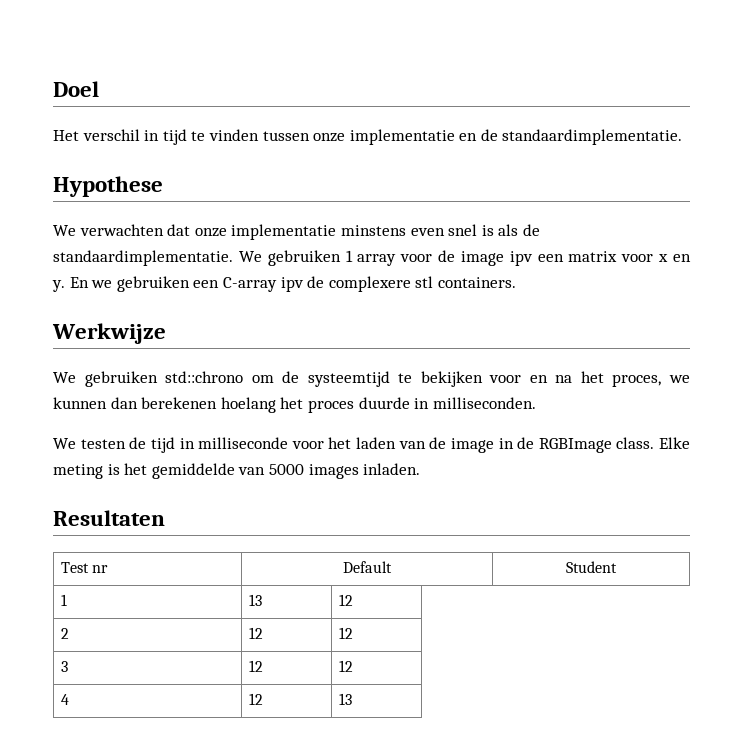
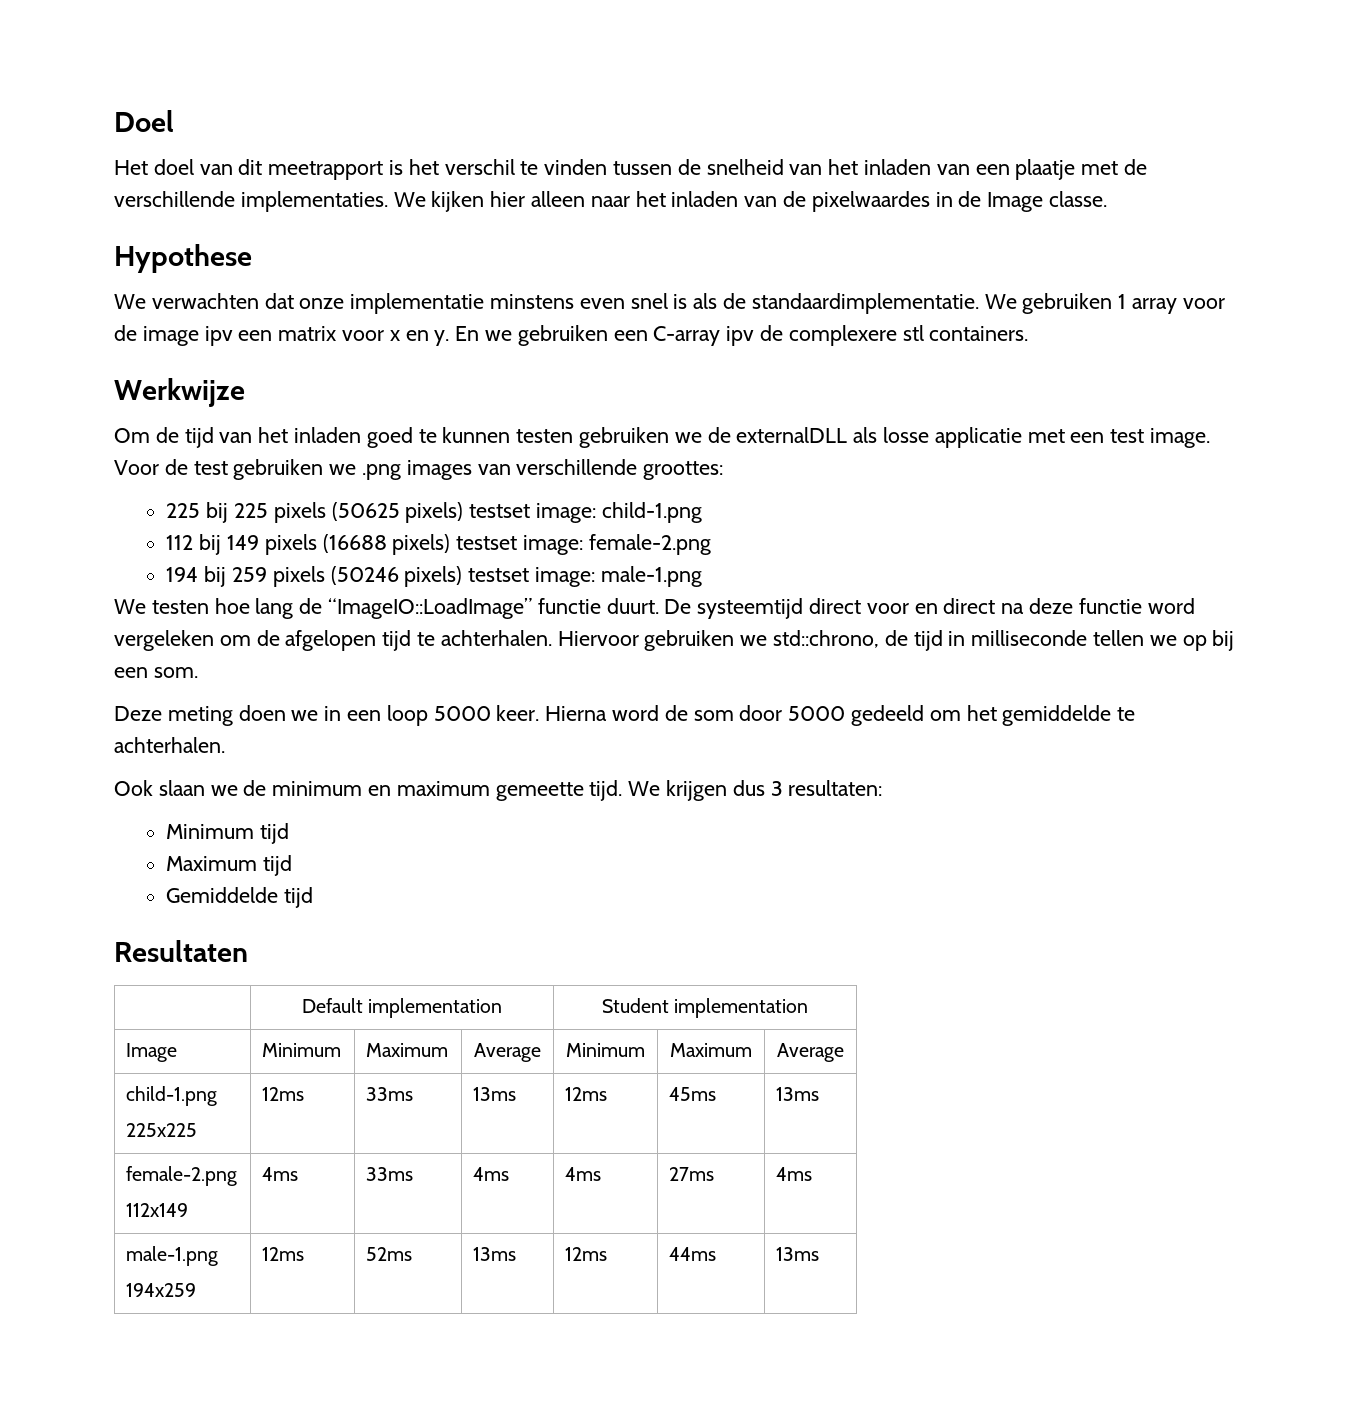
- Het verschil in tijd te vinden tussen onze implementatie en de standaardimplementatie.
+ Het doel van dit meetrapport is het verschil te vinden tussen de snelheid van het inladen van een plaatje met de verschillende implementaties. We kijken hier alleen naar het inladen van de pixelwaardes in de Image classe.
- We gebruiken std::chrono om de systeemtijd te bekijken voor en na het proces, we kunnen dan berekenen hoelang het proces duurde in milliseconden.
- We testen de tijd in milliseconde voor het laden van de image in de RGBImage class. Elke meting is het gemiddelde van 5000 images inladen.
+ Om de tijd van het inladen goed te kunnen testen gebruiken we de externalDLL als losse applicatie met een test image. Voor de test gebruiken we .png images van verschillende groottes:
+ 225 bij 225 pixels (50625 pixels) testset image: child-1.png
+ 112 bij 149 pixels (16688 pixels) testset image: female-2.png
+ 194 bij 259 pixels (50246 pixels) testset image: male-1.png
+ We testen hoe lang de “ImageIO::LoadImage” functie duurt. De systeemtijd direct voor en direct na deze functie word vergeleken om de afgelopen tijd te achterhalen. Hiervoor gebruiken we std::chrono, de tijd in milliseconde tellen we op bij een som.
+ Deze meting doen we in een loop 5000 keer. Hierna word de som door 5000 gedeeld om het gemiddelde te achterhalen.
+ Ook slaan we de minimum en maximum gemeette tijd. We krijgen dus 3 resultaten:
+ Minimum tijd
+ Maximum tijd
+ Gemiddelde tijd
- Test nr | Default | Student
- 1 | 13 | 12
- 2 | 12 | 12
- 3 | 12 | 12
- 4 | 12 | 13
+ | Default implementation | Student implementation
+ Image | Minimum | Maximum | Average | Minimum | Maximum | Average
+ child-1.png
+ 225x225 | 12ms | 33ms | 13ms | 12ms | 45ms | 13ms
+ female-2.png
+ 112x149 | 4ms | 33ms | 4ms | 4ms | 27ms | 4ms
+ male-1.png
+ 194x259 | 12ms | 52ms | 13ms | 12ms | 44ms | 13ms

